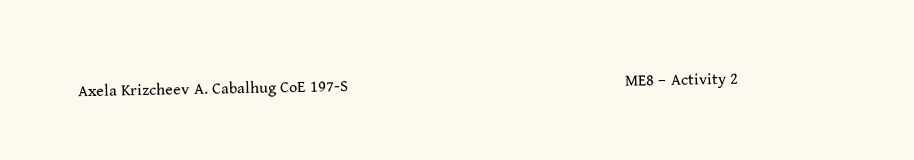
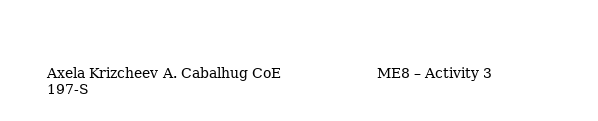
- ME8 – Activity 2
+ ME8 – Activity 3

